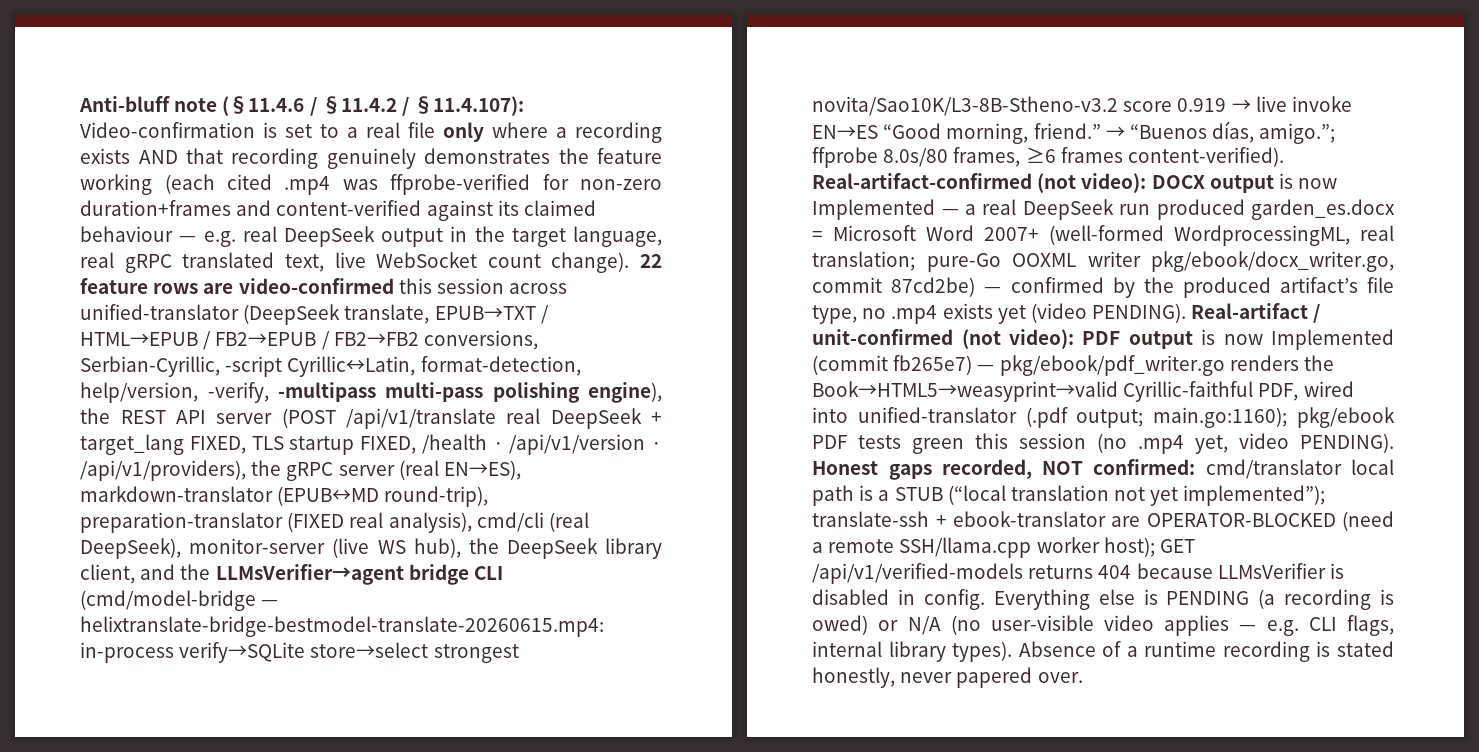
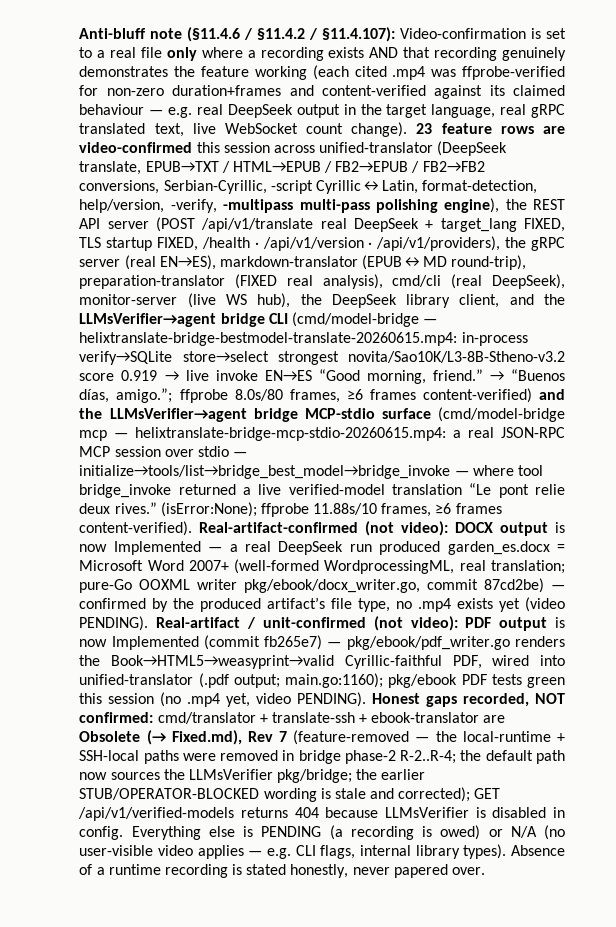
- 22 feature rows are video-confirmed this session across unified-translator (DeepSeek translate, EPUB→TXT / HTML→EPUB / FB2→EPUB / FB2→FB2 conversions, Serbian-Cyrillic, -script Cyrillic↔Latin, format-detection, help/version, -verify, -multipass multi-pass polishing engine), the REST API server (POST /api/v1/translate real DeepSeek + target_lang FIXED, TLS startup FIXED, /health · /api/v1/version · /api/v1/providers), the gRPC server (real EN→ES), markdown-translator (EPUB↔MD round-trip), preparation-translator (FIXED real analysis), cmd/cli (real DeepSeek), monitor-server (live WS hub), the DeepSeek library client, and the LLMsVerifier→agent bridge CLI (cmd/model-bridge — helixtranslate-bridge-bestmodel-translate-20260615.mp4:
+ 23 feature rows are video-confirmed this session across unified-translator (DeepSeek translate, EPUB→TXT / HTML→EPUB / FB2→EPUB / FB2→FB2 conversions, Serbian-Cyrillic, -script Cyrillic↔Latin, format-detection, help/version, -verify, -multipass multi-pass polishing engine), the REST API server (POST /api/v1/translate real DeepSeek + target_lang FIXED, TLS startup FIXED, /health · /api/v1/version · /api/v1/providers), the gRPC server (real EN→ES), markdown-translator (EPUB↔MD round-trip), preparation-translator (FIXED real analysis), cmd/cli (real DeepSeek), monitor-server (live WS hub), the DeepSeek library client, and the LLMsVerifier→agent bridge CLI (cmd/model-bridge — helixtranslate-bridge-bestmodel-translate-20260615.mp4:
- → “Buenos días, amigo.”; ffprobe 8.0s/80 frames, ≥6 frames content-verified).
+ → “Buenos días, amigo.”; ffprobe 8.0s/80 frames, ≥6 frames content-verified) and the LLMsVerifier→agent bridge MCP-stdio surface (cmd/model-bridge mcp — helixtranslate-bridge-mcp-stdio-20260615.mp4: a real JSON-RPC MCP session over stdio — initialize→tools/list→bridge_best_model→bridge_invoke — where tool bridge_invoke returned a live verified-model translation “Le pont relie deux rives.” (isError:None); ffprobe 11.88s/10 frames, ≥6 frames content-verified).
- Honest gaps recorded, NOT confirmed: cmd/translator local path is a STUB (“local translation not yet implemented”); translate-ssh + ebook-translator are OPERATOR-BLOCKED (need a remote SSH/llama.cpp worker host); GET /api/v1/verified-models returns 404 because LLMsVerifier is disabled in config.
+ Honest gaps recorded, NOT confirmed: cmd/translator + translate-ssh + ebook-translator are Obsolete (→ Fixed.md), Rev 7 (feature-removed — the local-runtime + SSH-local paths were removed in bridge phase-2 R-2..R-4; the default path now sources the LLMsVerifier pkg/bridge; the earlier STUB/OPERATOR-BLOCKED wording is stale and corrected); GET /api/v1/verified-models returns 404 because LLMsVerifier is disabled in config.

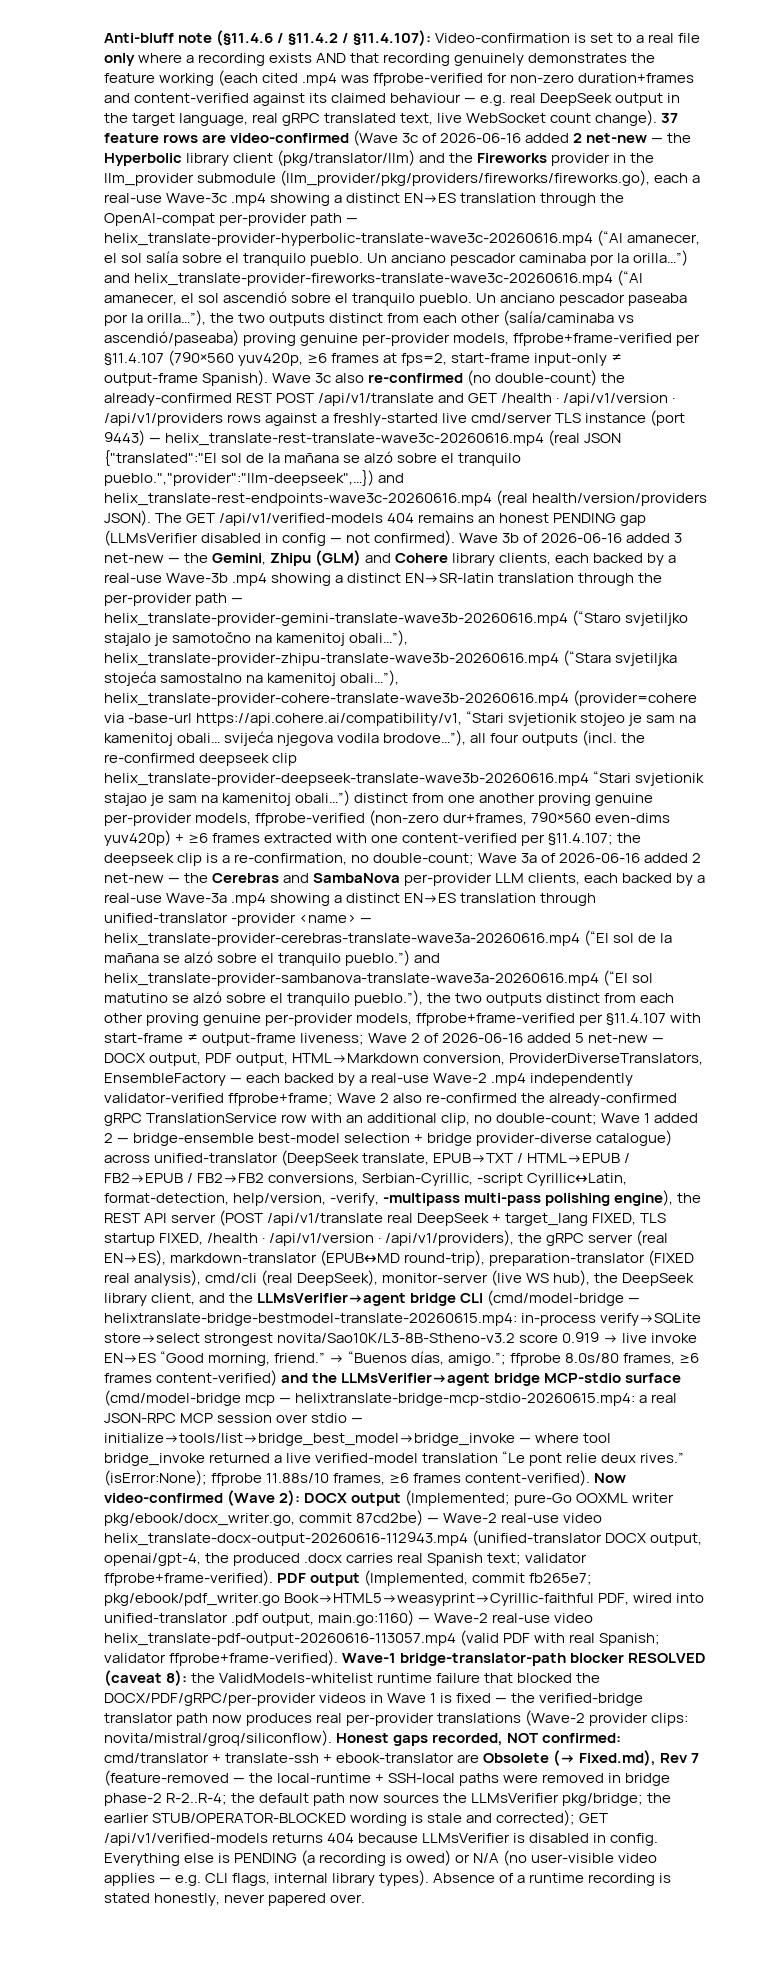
- 23 feature rows are video-confirmed this session across unified-translator (DeepSeek translate, EPUB→TXT / HTML→EPUB / FB2→EPUB / FB2→FB2 conversions, Serbian-Cyrillic, -script Cyrillic↔Latin, format-detection, help/version, -verify, -multipass multi-pass polishing engine), the REST API server (POST /api/v1/translate real DeepSeek + target_lang FIXED, TLS startup FIXED, /health · /api/v1/version · /api/v1/providers), the gRPC server (real EN→ES), markdown-translator (EPUB↔MD round-trip), preparation-translator (FIXED real analysis), cmd/cli (real DeepSeek), monitor-server (live WS hub), the DeepSeek library client, and the LLMsVerifier→agent bridge CLI (cmd/model-bridge — helixtranslate-bridge-bestmodel-translate-20260615.mp4:
+ 37 feature rows are video-confirmed (Wave 3c of 2026-06-16 added 2 net-new — the Hyperbolic library client (pkg/translator/llm) and the Fireworks provider in the llm_provider submodule (llm_provider/pkg/providers/fireworks/fireworks.go), each a real-use Wave-3c .mp4 showing a distinct EN→ES translation through the OpenAI-compat per-provider path — helix_translate-provider-hyperbolic-translate-wave3c-20260616.mp4 (“Al amanecer, el sol salía sobre el tranquilo pueblo. Un anciano pescador caminaba por la orilla…”) and helix_translate-provider-fireworks-translate-wave3c-20260616.mp4 (“Al amanecer, el sol ascendió sobre el tranquilo pueblo. Un anciano pescador paseaba por la orilla…”), the two outputs distinct from each other (salía/caminaba vs ascendió/paseaba) proving genuine per-provider models, ffprobe+frame-verified per §11.4.107 (790×560 yuv420p, ≥6 frames at fps=2, start-frame input-only ≠ output-frame Spanish). Wave 3c also re-confirmed (no double-count) the already-confirmed REST POST /api/v1/translate and GET /health · /api/v1/version · /api/v1/providers rows against a freshly-started live cmd/server TLS instance (port 9443) — helix_translate-rest-translate-wave3c-20260616.mp4 (real JSON {"translated":"El sol de la mañana se alzó sobre el tranquilo pueblo.","provider":"llm-deepseek",…}) and helix_translate-rest-endpoints-wave3c-20260616.mp4 (real health/version/providers JSON). The GET /api/v1/verified-models 404 remains an honest PENDING gap (LLMsVerifier disabled in config — not confirmed). Wave 3b of 2026-06-16 added 3 net-new — the Gemini, Zhipu (GLM) and Cohere library clients, each backed by a real-use Wave-3b .mp4 showing a distinct EN→SR-latin translation through the per-provider path — helix_translate-provider-gemini-translate-wave3b-20260616.mp4 (“Staro svjetiljko stajalo je samotočno na kamenitoj obali…”), helix_translate-provider-zhipu-translate-wave3b-20260616.mp4 (“Stara svjetiljka stojeća samostalno na kamenitoj obali…”), helix_translate-provider-cohere-translate-wave3b-20260616.mp4 (provider=cohere via -base-url https://api.cohere.ai/compatibility/v1, “Stari svjetionik stojeo je sam na kamenitoj obali… svijeća njegova vodila brodove…”), all four outputs (incl. the re-confirmed deepseek clip helix_translate-provider-deepseek-translate-wave3b-20260616.mp4 “Stari svjetionik stajao je sam na kamenitoj obali…”) distinct from one another proving genuine per-provider models, ffprobe-verified (non-zero dur+frames, 790×560 even-dims yuv420p) + ≥6 frames extracted with one content-verified per §11.4.107; the deepseek clip is a re-confirmation, no double-count; Wave 3a of 2026-06-16 added 2 net-new — the Cerebras and SambaNova per-provider LLM clients, each backed by a real-use Wave-3a .mp4 showing a distinct EN→ES translation through unified-translator -provider <name> — helix_translate-provider-cerebras-translate-wave3a-20260616.mp4 (“El sol de la mañana se alzó sobre el tranquilo pueblo.”) and helix_translate-provider-sambanova-translate-wave3a-20260616.mp4 (“El sol matutino se alzó sobre el tranquilo pueblo.”), the two outputs distinct from each other proving genuine per-provider models, ffprobe+frame-verified per §11.4.107 with start-frame ≠ output-frame liveness; Wave 2 of 2026-06-16 added 5 net-new — DOCX output, PDF output, HTML→Markdown conversion, ProviderDiverseTranslators, EnsembleFactory — each backed by a real-use Wave-2 .mp4 independently validator-verified ffprobe+frame; Wave 2 also re-confirmed the already-confirmed gRPC TranslationService row with an additional clip, no double-count; Wave 1 added 2 — bridge-ensemble best-model selection + bridge provider-diverse catalogue) across unified-translator (DeepSeek translate, EPUB→TXT / HTML→EPUB / FB2→EPUB / FB2→FB2 conversions, Serbian-Cyrillic, -script Cyrillic↔Latin, format-detection, help/version, -verify, -multipass multi-pass polishing engine), the REST API server (POST /api/v1/translate real DeepSeek + target_lang FIXED, TLS startup FIXED, /health · /api/v1/version · /api/v1/providers), the gRPC server (real EN→ES), markdown-translator (EPUB↔MD round-trip), preparation-translator (FIXED real analysis), cmd/cli (real DeepSeek), monitor-server (live WS hub), the DeepSeek library client, and the LLMsVerifier→agent bridge CLI (cmd/model-bridge — helixtranslate-bridge-bestmodel-translate-20260615.mp4:
- Real-artifact-confirmed (not video): DOCX output is now Implemented — a real DeepSeek run produced garden_es.docx = Microsoft Word 2007+ (well-formed WordprocessingML, real translation; pure-Go OOXML writer pkg/ebook/docx_writer.go, commit 87cd2be) — confirmed by the produced artifact’s file type, no .mp4 exists yet (video PENDING). Real-artifact / unit-confirmed (not video): PDF output is now Implemented (commit fb265e7) — pkg/ebook/pdf_writer.go renders the Book→HTML5→weasyprint→valid Cyrillic-faithful PDF, wired into unified-translator (.pdf output; main.go:1160); pkg/ebook PDF tests green this session (no .mp4 yet, video PENDING).
+ Now video-confirmed (Wave 2): DOCX output (Implemented; pure-Go OOXML writer pkg/ebook/docx_writer.go, commit 87cd2be) — Wave-2 real-use video helix_translate-docx-output-20260616-112943.mp4 (unified-translator DOCX output, openai/gpt-4, the produced .docx carries real Spanish text; validator ffprobe+frame-verified). PDF output (Implemented, commit fb265e7; pkg/ebook/pdf_writer.go Book→HTML5→weasyprint→Cyrillic-faithful PDF, wired into unified-translator .pdf output, main.go:1160) — Wave-2 real-use video helix_translate-pdf-output-20260616-113057.mp4 (valid PDF with real Spanish; validator ffprobe+frame-verified). Wave-1 bridge-translator-path blocker RESOLVED (caveat 8): the ValidModels-whitelist runtime failure that blocked the DOCX/PDF/gRPC/per-provider videos in Wave 1 is fixed — the verified-bridge translator path now produces real per-provider translations (Wave-2 provider clips: novita/mistral/groq/siliconflow).

